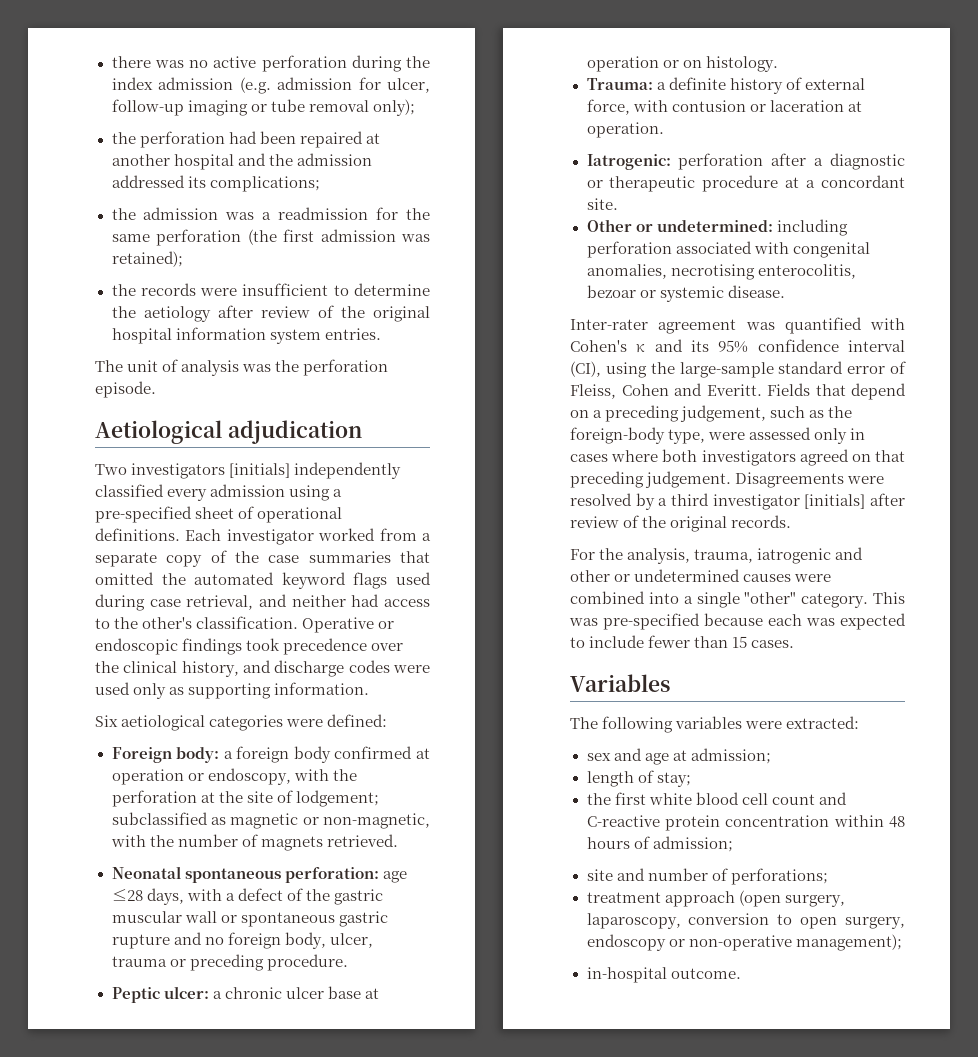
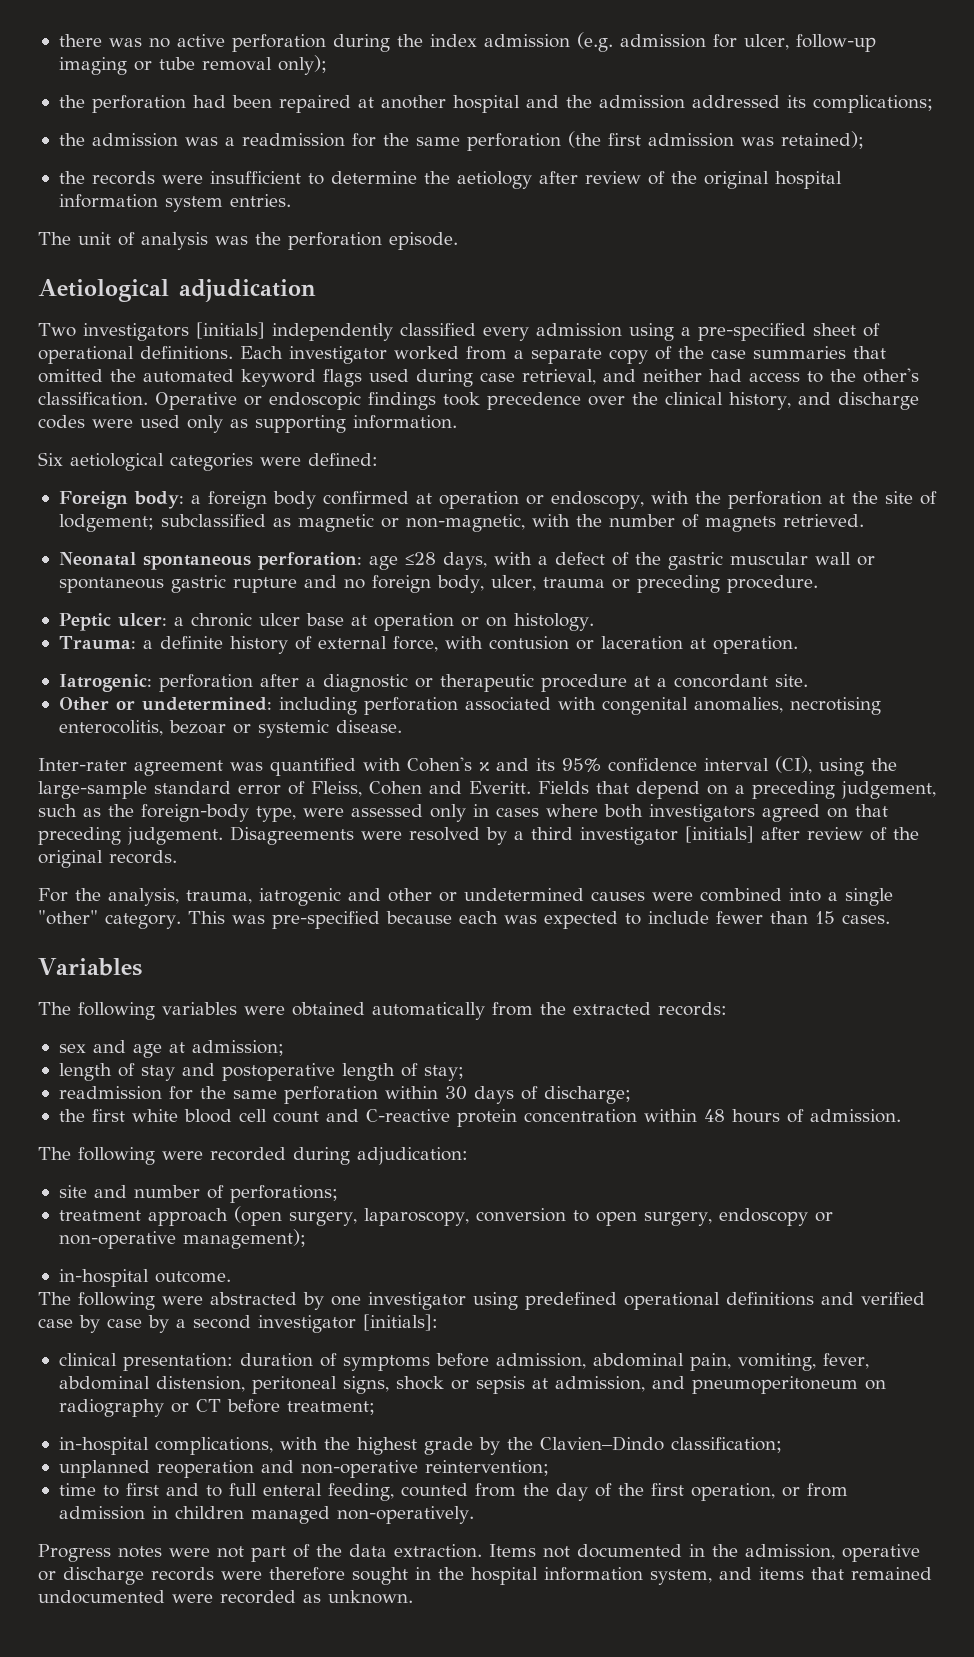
- The following variables were extracted:
+ The following variables were obtained automatically from the extracted records:
- length of stay;
+ length of stay and postoperative length of stay;
+ readmission for the same perforation within 30 days of discharge;
- the first white blood cell count and C-reactive protein concentration within 48 hours of admission;
+ the first white blood cell count and C-reactive protein concentration within 48 hours of admission.
+ The following were recorded during adjudication:
+ The following were abstracted by one investigator using predefined operational definitions and verified case by case by a second investigator [initials]:
+ clinical presentation: duration of symptoms before admission, abdominal pain, vomiting, fever, abdominal distension, peritoneal signs, shock or sepsis at admission, and pneumoperitoneum on radiography or CT before treatment;
+ in-hospital complications, with the highest grade by the Clavien–Dindo classification;
+ unplanned reoperation and non-operative reintervention;
+ time to first and to full enteral feeding, counted from the day of the first operation, or from admission in children managed non-operatively.
+ Progress notes were not part of the data extraction. Items not documented in the admission, operative or discharge records were therefore sought in the hospital information system, and items that remained undocumented were recorded as unknown.

